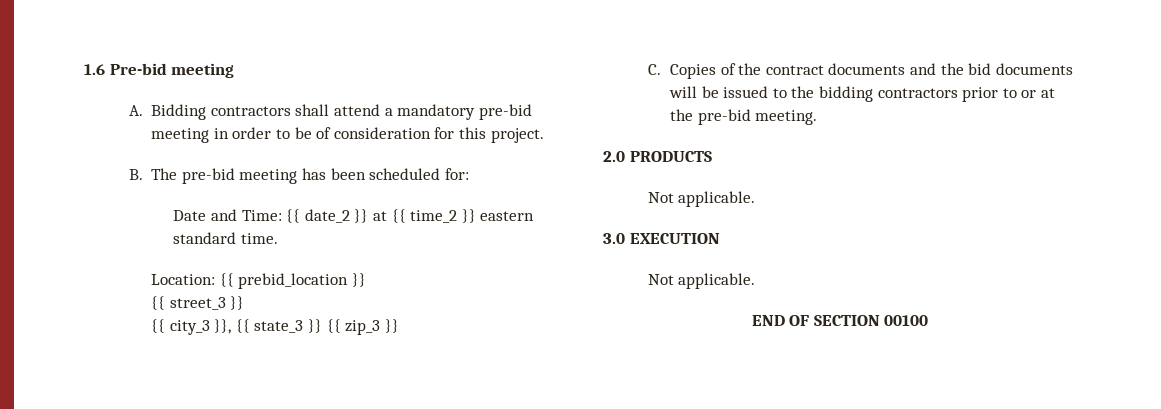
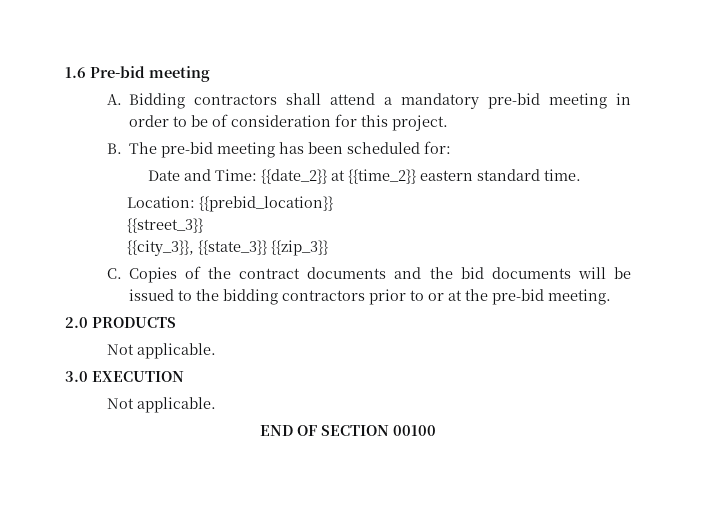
- Date and Time: {{ date_2 }} at {{ time_2 }} eastern standard time.
- Location: {{ prebid_location }}
- {{ street_3 }}
- {{ city_3 }}, {{ state_3 }} {{ zip_3 }}
+ Date and Time: {{date_2}} at {{time_2}} eastern standard time.
+ Location: {{prebid_location}}
+ {{street_3}}
+ {{city_3}}, {{state_3}} {{zip_3}}

